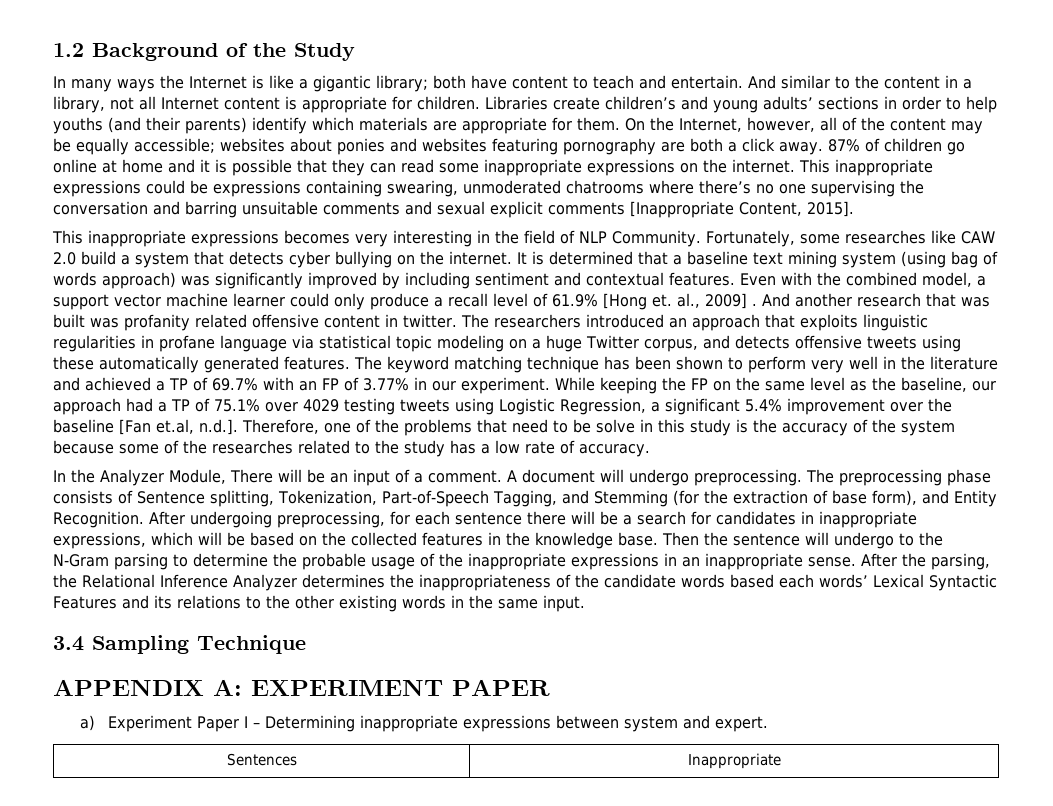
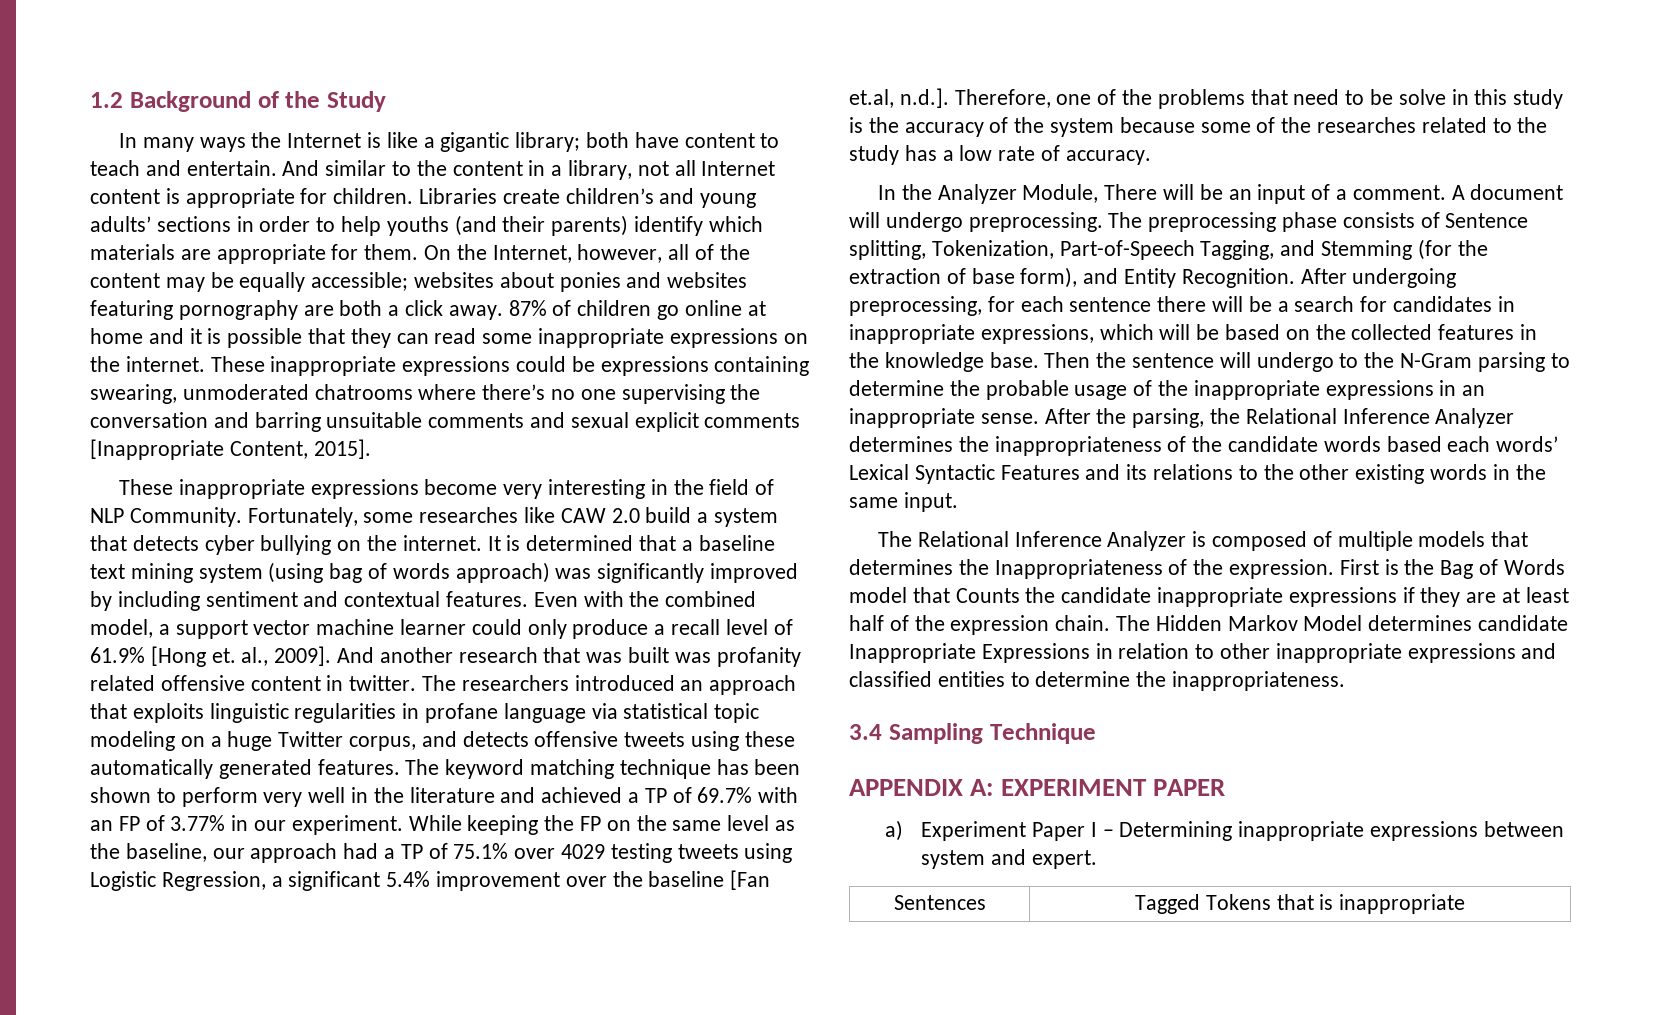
- This inappropriate expressions could be expressions containing swearing, unmoderated chatrooms where there’s no one supervising the conversation and barring unsuitable comments and sexual explicit comments [Inappropriate Content, 2015].
+ These inappropriate expressions could be expressions containing swearing, unmoderated chatrooms where there’s no one supervising the conversation and barring unsuitable comments and sexual explicit comments [Inappropriate Content, 2015].
- This inappropriate expressions becomes very interesting in the field of NLP Community.
+ These inappropriate expressions become very interesting in the field of NLP Community.
- Even with the combined model, a support vector machine learner could only produce a recall level of 61.9% [Hong et. al., 2009] .
+ Even with the combined model, a support vector machine learner could only produce a recall level of 61.9% [Hong et. al., 2009].
+ The Relational Inference Analyzer is composed of multiple models that determines the Inappropriateness of the expression. First is the Bag of Words model that Counts the candidate inappropriate expressions if they are at least half of the expression chain. The Hidden Markov Model determines candidate Inappropriate Expressions in relation to other inappropriate expressions and classified entities to determine the inappropriateness.
- Sentences | Inappropriate
+ Sentences | Tagged Tokens that is inappropriate

